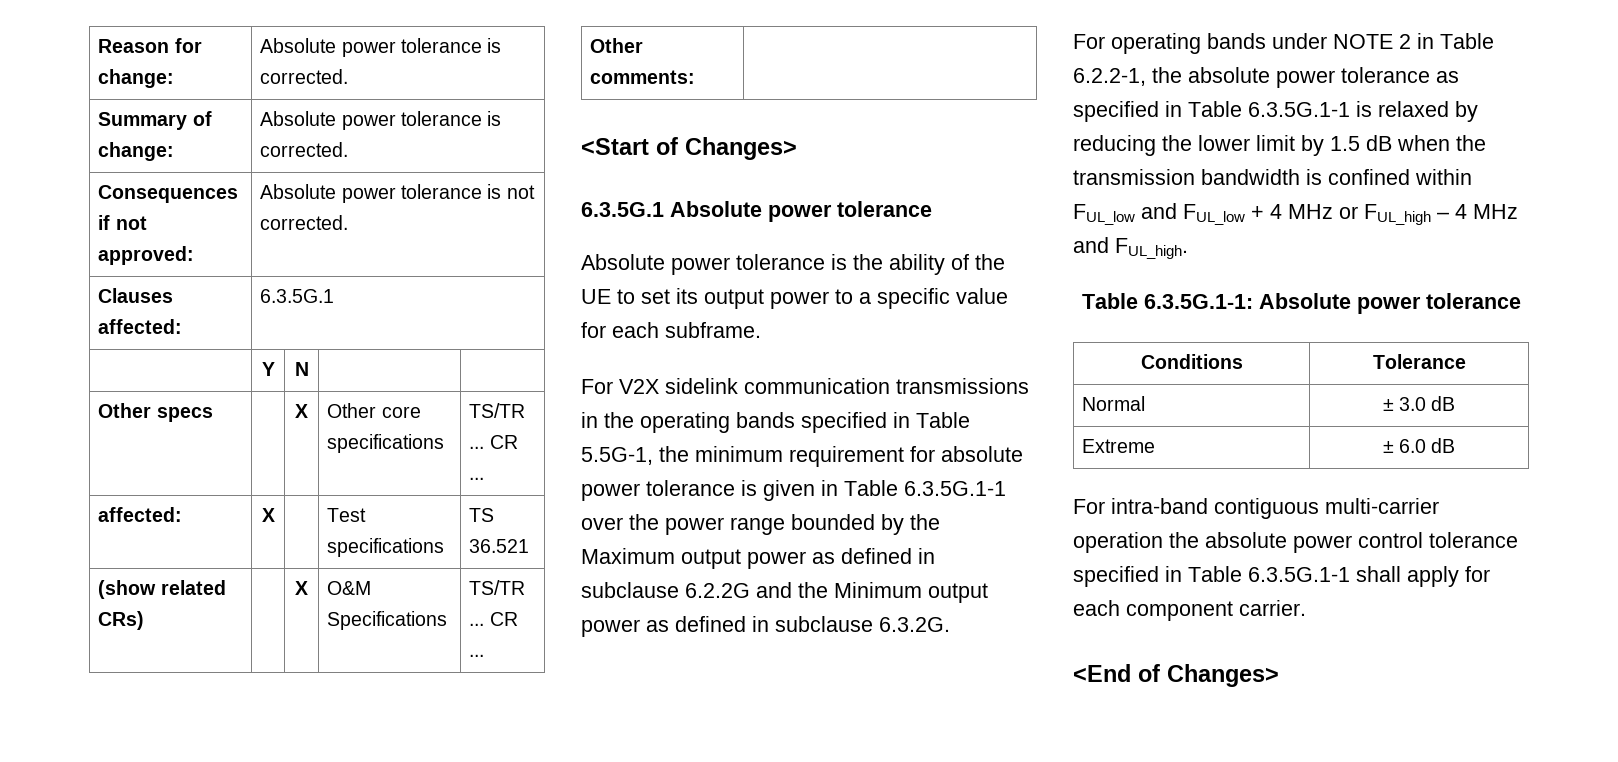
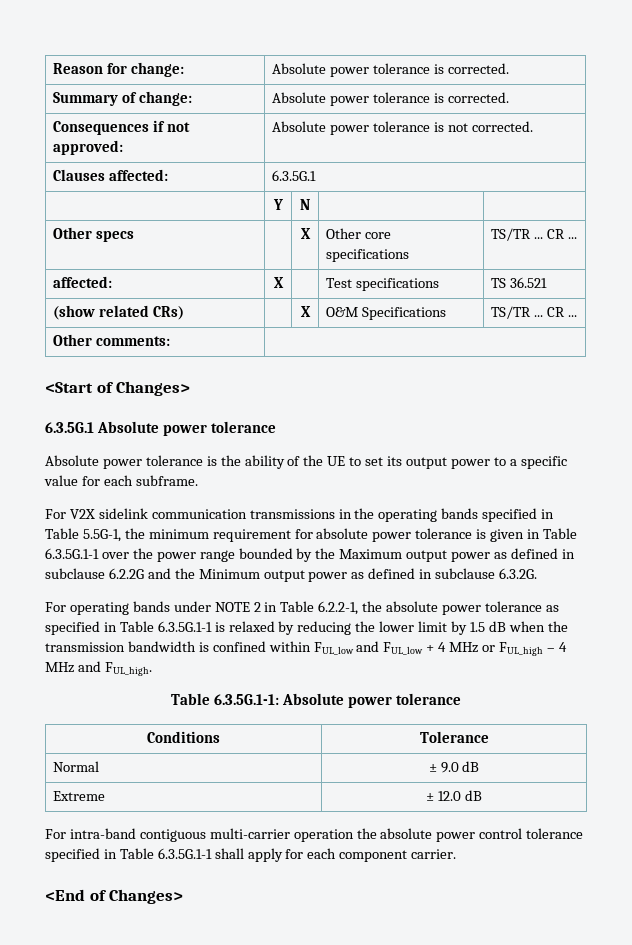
- Normal | ± 3.0 dB
+ Normal | ± 9.0 dB
- Extreme | ± 6.0 dB
+ Extreme | ± 12.0 dB

